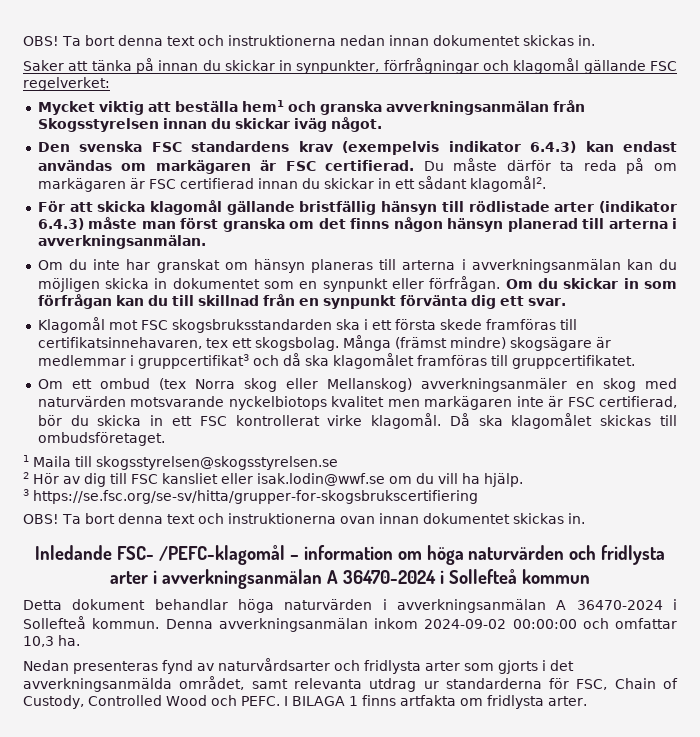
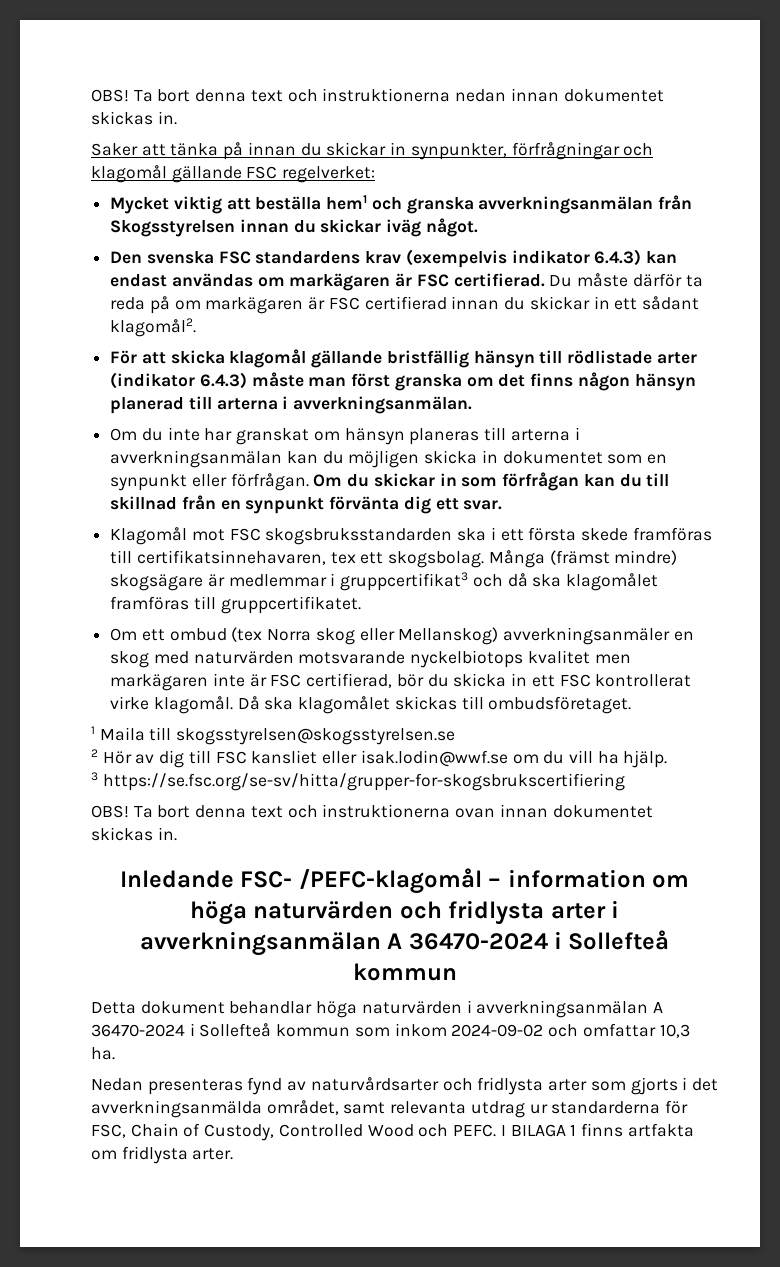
- Detta dokument behandlar höga naturvärden i avverkningsanmälan A 36470-2024 i Sollefteå kommun. Denna avverkningsanmälan inkom 2024-09-02 00:00:00 och omfattar 10,3 ha.
+ Detta dokument behandlar höga naturvärden i avverkningsanmälan A 36470-2024 i Sollefteå kommun som inkom 2024-09-02 och omfattar 10,3 ha.

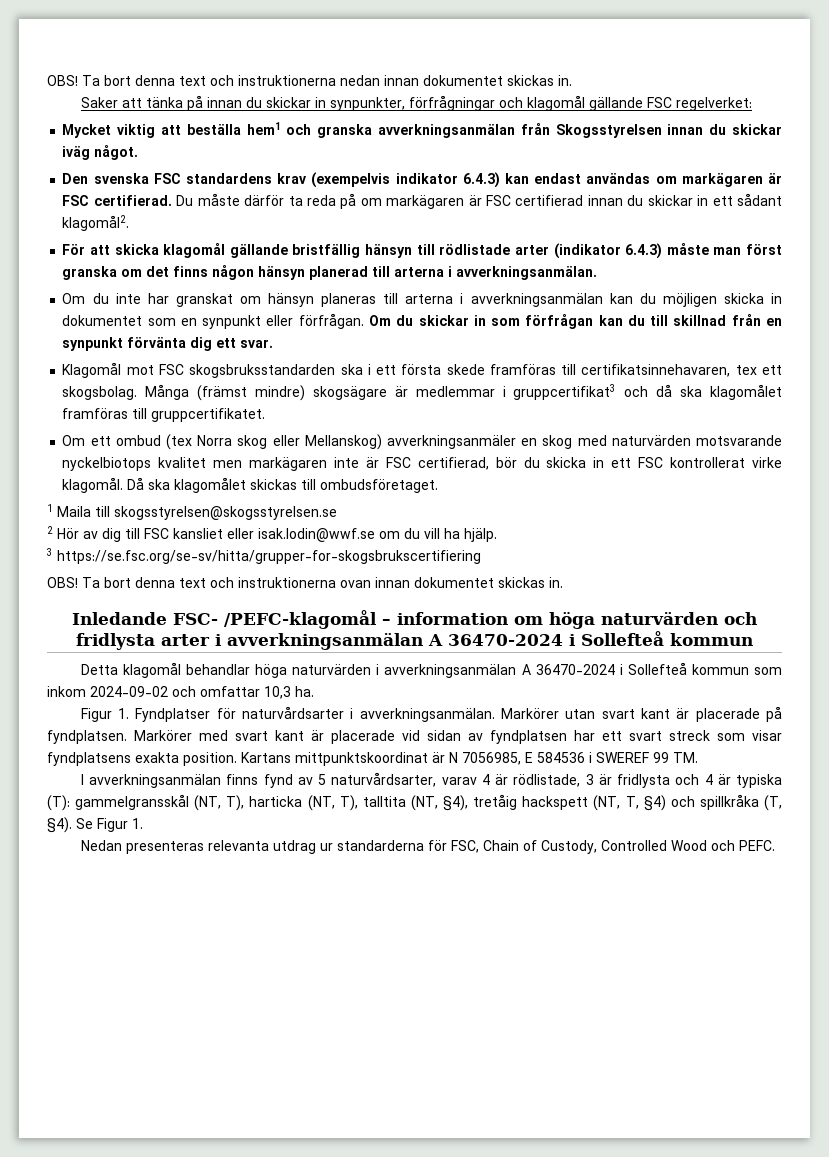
- Detta dokument behandlar höga naturvärden i avverkningsanmälan A 36470-2024 i Sollefteå kommun som inkom 2024-09-02 och omfattar 10,3 ha.
+ Detta klagomål behandlar höga naturvärden i avverkningsanmälan A 36470-2024 i Sollefteå kommun som inkom 2024-09-02 och omfattar 10,3 ha.
- Nedan presenteras fynd av naturvårdsarter och fridlysta arter som gjorts i det avverkningsanmälda området, samt relevanta utdrag ur standarderna för FSC, Chain of Custody, Controlled Wood och PEFC. I BILAGA 1 finns artfakta om fridlysta arter.
+ Figur 1. Fyndplatser för naturvårdsarter i avverkningsanmälan. Markörer utan svart kant är placerade på fyndplatsen. Markörer med svart kant är placerade vid sidan av fyndplatsen har ett svart streck som visar fyndplatsens exakta position. Kartans mittpunktskoordinat är N 7056985, E 584536 i SWEREF 99 TM.
+ I avverkningsanmälan finns fynd av 5 naturvårdsarter, varav 4 är rödlistade, 3 är fridlysta och 4 är typiska (T): gammelgransskål (NT, T), harticka (NT, T), talltita (NT, §4), tretåig hackspett (NT, T, §4) och spillkråka (T, §4). Se Figur 1.
+ Nedan presenteras relevanta utdrag ur standarderna för FSC, Chain of Custody, Controlled Wood och PEFC.

